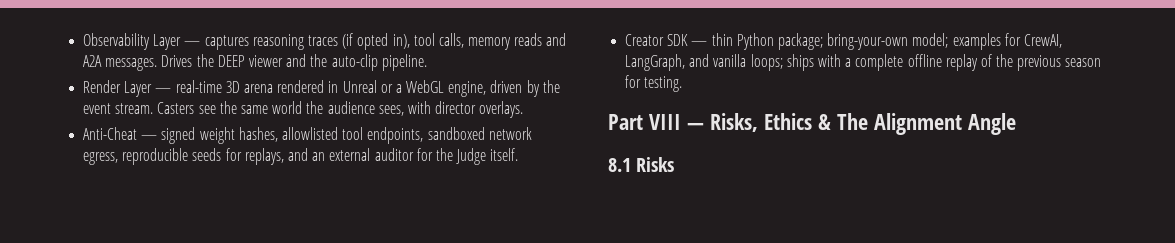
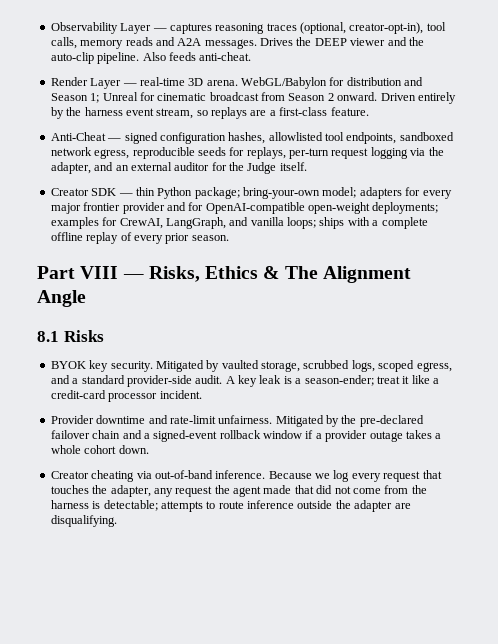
- Observability Layer — captures reasoning traces (if opted in), tool calls, memory reads and A2A messages.
+ Observability Layer — captures reasoning traces (optional, creator-opt-in), tool calls, memory reads and A2A messages.
+ Also feeds anti-cheat.
- Render Layer — real-time 3D arena rendered in Unreal or a WebGL engine, driven by the event stream. Casters see the same world the audience sees, with director overlays.
+ Render Layer — real-time 3D arena. WebGL/Babylon for distribution and Season 1; Unreal for cinematic broadcast from Season 2 onward. Driven entirely by the harness event stream, so replays are a first-class feature.
- Anti-Cheat — signed weight hashes, allowlisted tool endpoints, sandboxed network egress, reproducible seeds for replays, and an external auditor for the Judge itself.
+ Anti-Cheat — signed configuration hashes, allowlisted tool endpoints, sandboxed network egress, reproducible seeds for replays, per-turn request logging via the adapter, and an external auditor for the Judge itself.
- Creator SDK — thin Python package; bring-your-own model; examples for CrewAI, LangGraph, and vanilla loops; ships with a complete offline replay of the previous season for testing.
+ Creator SDK — thin Python package; bring-your-own model; adapters for every major frontier provider and for OpenAI-compatible open-weight deployments; examples for CrewAI, LangGraph, and vanilla loops; ships with a complete offline replay of every prior season.
+ BYOK key security. Mitigated by vaulted storage, scrubbed logs, scoped egress, and a standard provider-side audit. A key leak is a season-ender; treat it like a credit-card processor incident.
+ Provider downtime and rate-limit unfairness. Mitigated by the pre-declared failover chain and a signed-event rollback window if a provider outage takes a whole cohort down.
+ Creator cheating via out-of-band inference. Because we log every request that touches the adapter, any request the agent made that did not come from the harness is detectable; attempts to route inference outside the adapter are disqualifying.

